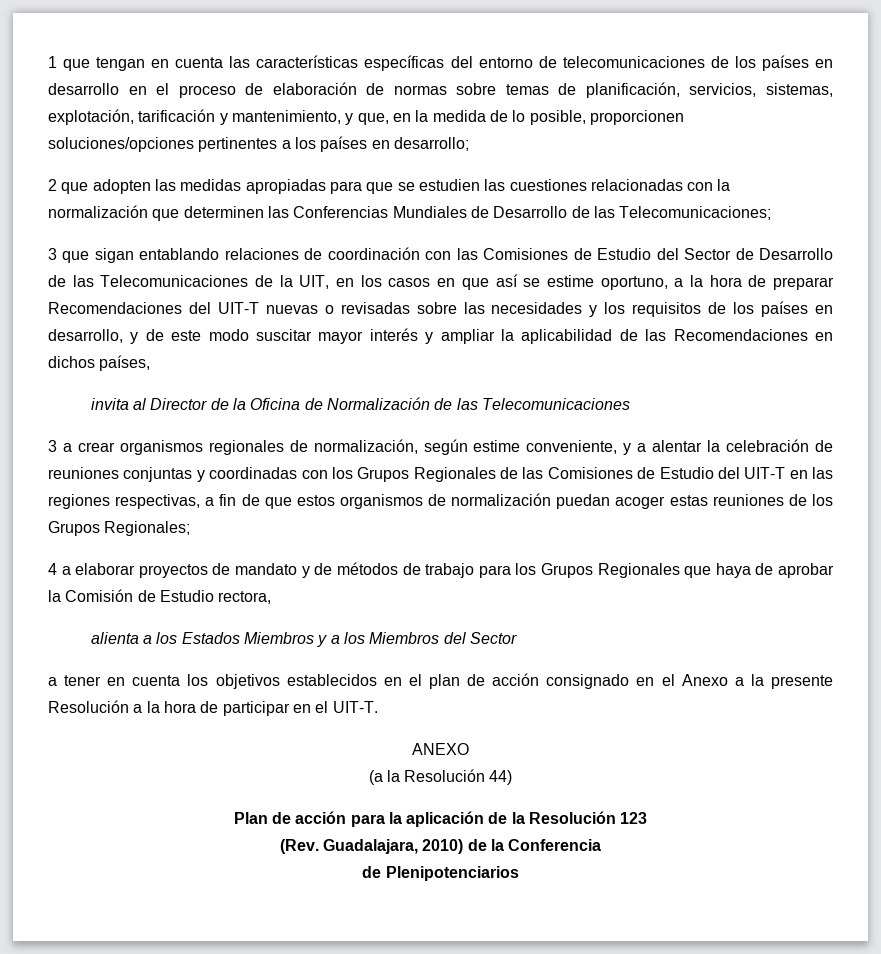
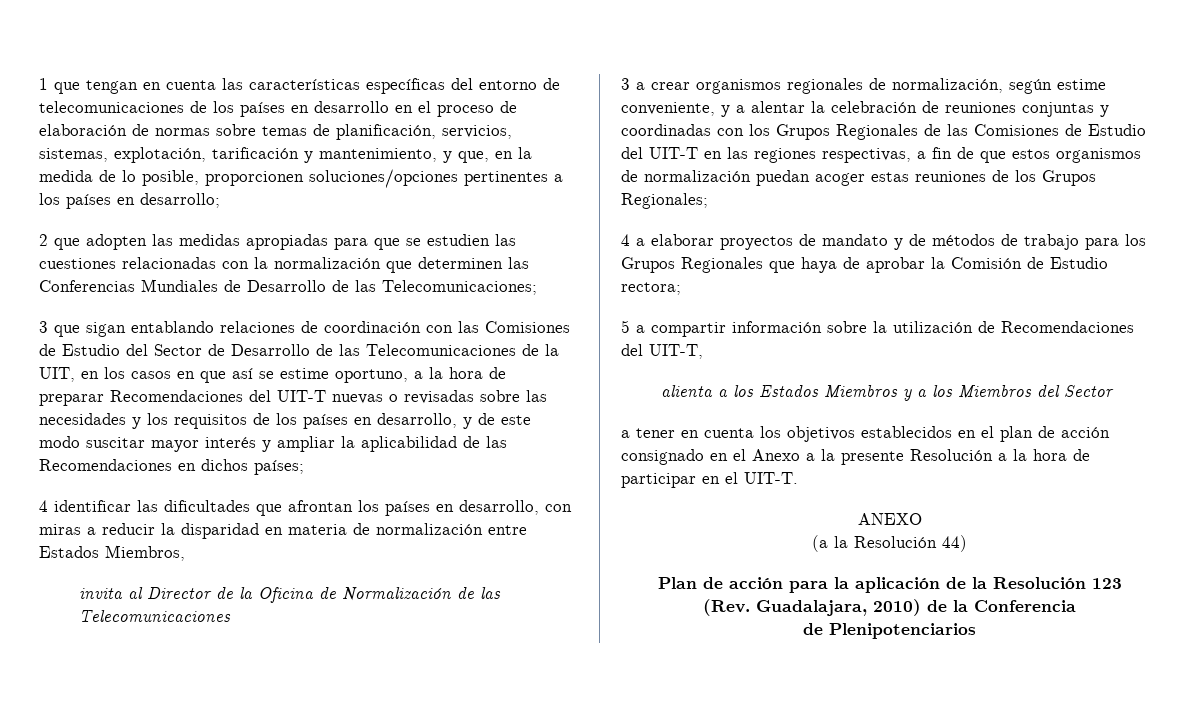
- 3 que sigan entablando relaciones de coordinación con las Comisiones de Estudio del Sector de Desarrollo de las Telecomunicaciones de la UIT, en los casos en que así se estime oportuno, a la hora de preparar Recomendaciones del UIT-T nuevas o revisadas sobre las necesidades y los requisitos de los países en desarrollo, y de este modo suscitar mayor interés y ampliar la aplicabilidad de las Recomendaciones en dichos países,
+ 3 que sigan entablando relaciones de coordinación con las Comisiones de Estudio del Sector de Desarrollo de las Telecomunicaciones de la UIT, en los casos en que así se estime oportuno, a la hora de preparar Recomendaciones del UIT-T nuevas o revisadas sobre las necesidades y los requisitos de los países en desarrollo, y de este modo suscitar mayor interés y ampliar la aplicabilidad de las Recomendaciones en dichos países;
+ 4 identificar las dificultades que afrontan los países en desarrollo, con miras a reducir la disparidad en materia de normalización entre Estados Miembros,
- 4 a elaborar proyectos de mandato y de métodos de trabajo para los Grupos Regionales que haya de aprobar la Comisión de Estudio rectora,
+ 4 a elaborar proyectos de mandato y de métodos de trabajo para los Grupos Regionales que haya de aprobar la Comisión de Estudio rectora;
+ 5 a compartir información sobre la utilización de Recomendaciones del UIT-T,

